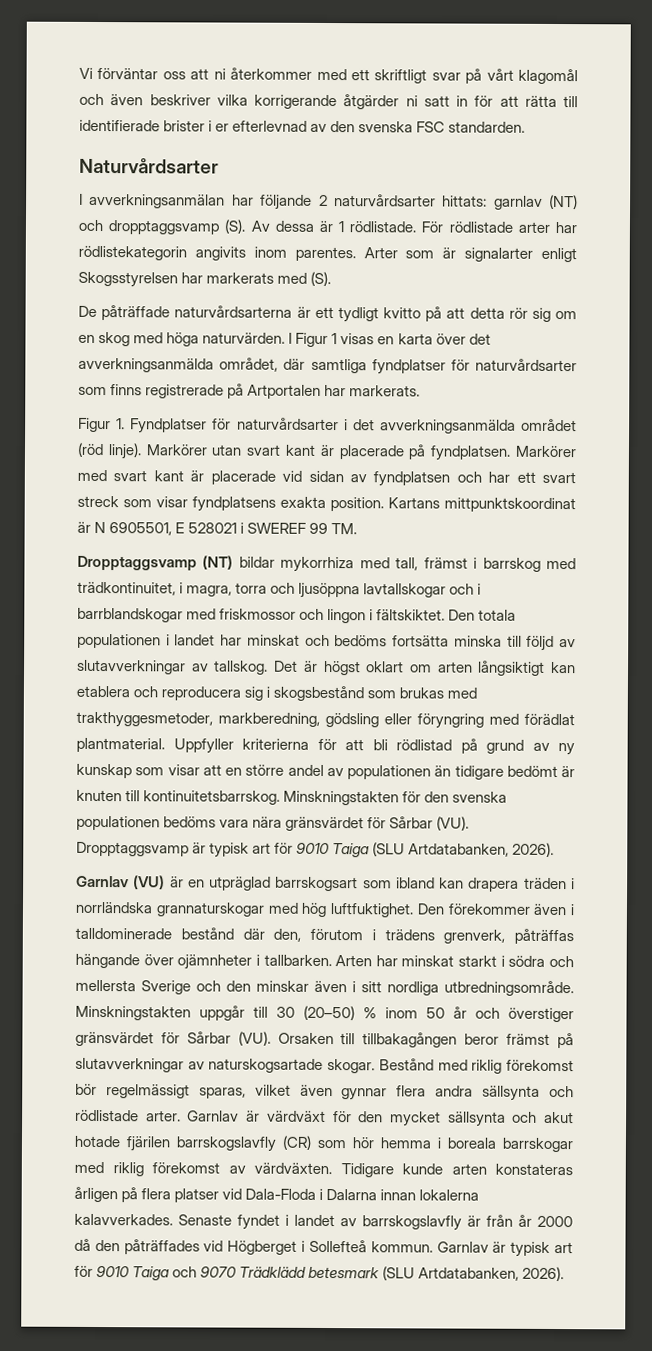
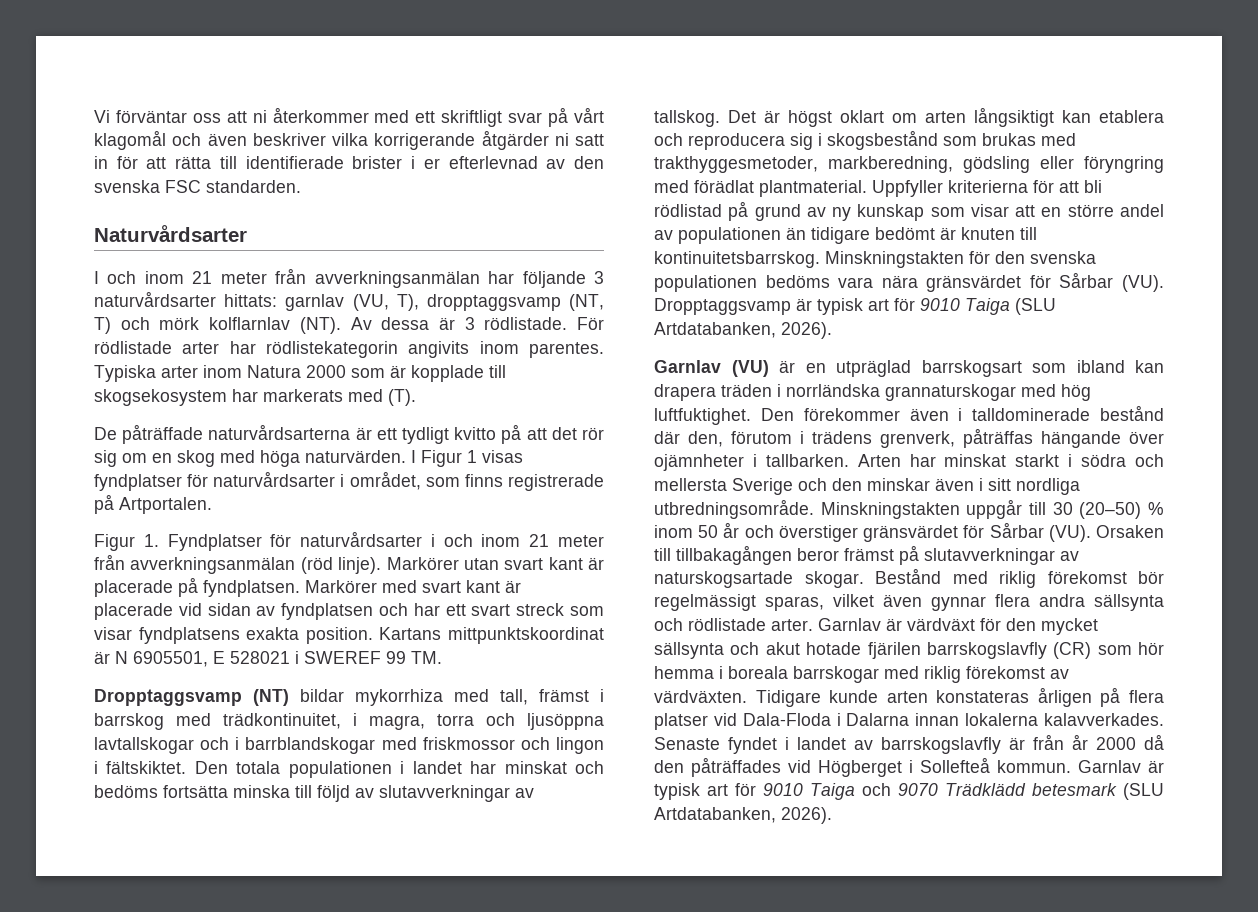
- I avverkningsanmälan har följande 2 naturvårdsarter hittats: garnlav (NT) och dropptaggsvamp (S). Av dessa är 1 rödlistade.
+ I och inom 21 meter från avverkningsanmälan har följande 3 naturvårdsarter hittats: garnlav (VU, T), dropptaggsvamp (NT, T) och mörk kolflarnlav (NT). Av dessa är 3 rödlistade.
- Arter som är signalarter enligt Skogsstyrelsen har markerats med (S).
+ Typiska arter inom Natura 2000 som är kopplade till skogsekosystem har markerats med (T).
- De påträffade naturvårdsarterna är ett tydligt kvitto på att detta rör sig om en skog med höga naturvärden.
+ De påträffade naturvårdsarterna är ett tydligt kvitto på att det rör sig om en skog med höga naturvärden.
- I Figur 1 visas en karta över det avverkningsanmälda området, där samtliga fyndplatser för naturvårdsarter som finns registrerade på Artportalen har markerats.
+ I Figur 1 visas fyndplatser för naturvårdsarter i området, som finns registrerade på Artportalen.
- Figur 1. Fyndplatser för naturvårdsarter i det avverkningsanmälda området (röd linje).
+ Figur 1. Fyndplatser för naturvårdsarter i och inom 21 meter från avverkningsanmälan (röd linje).

